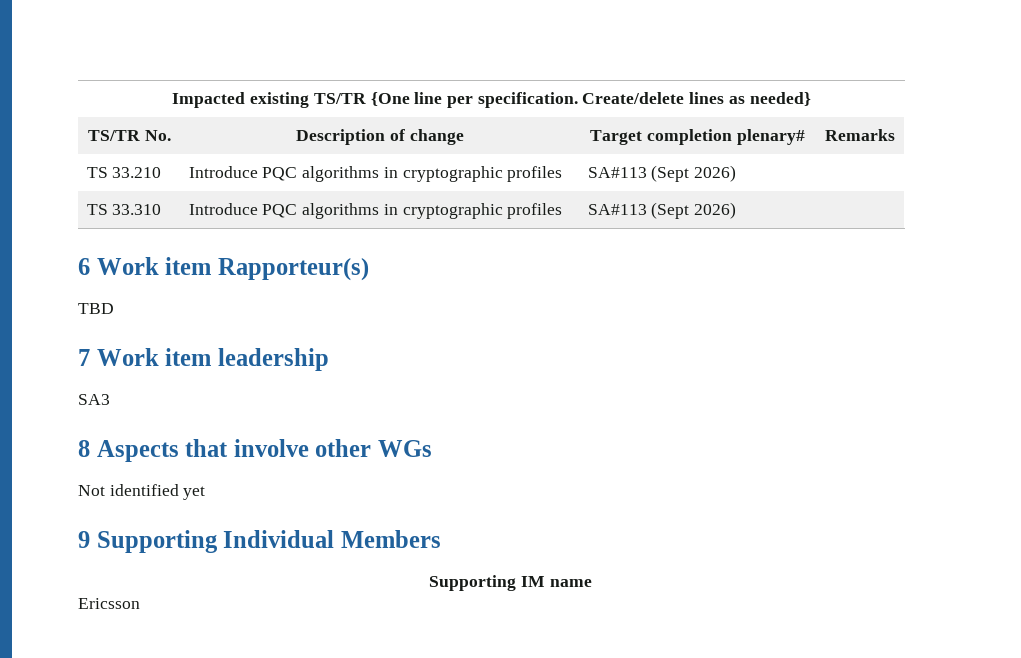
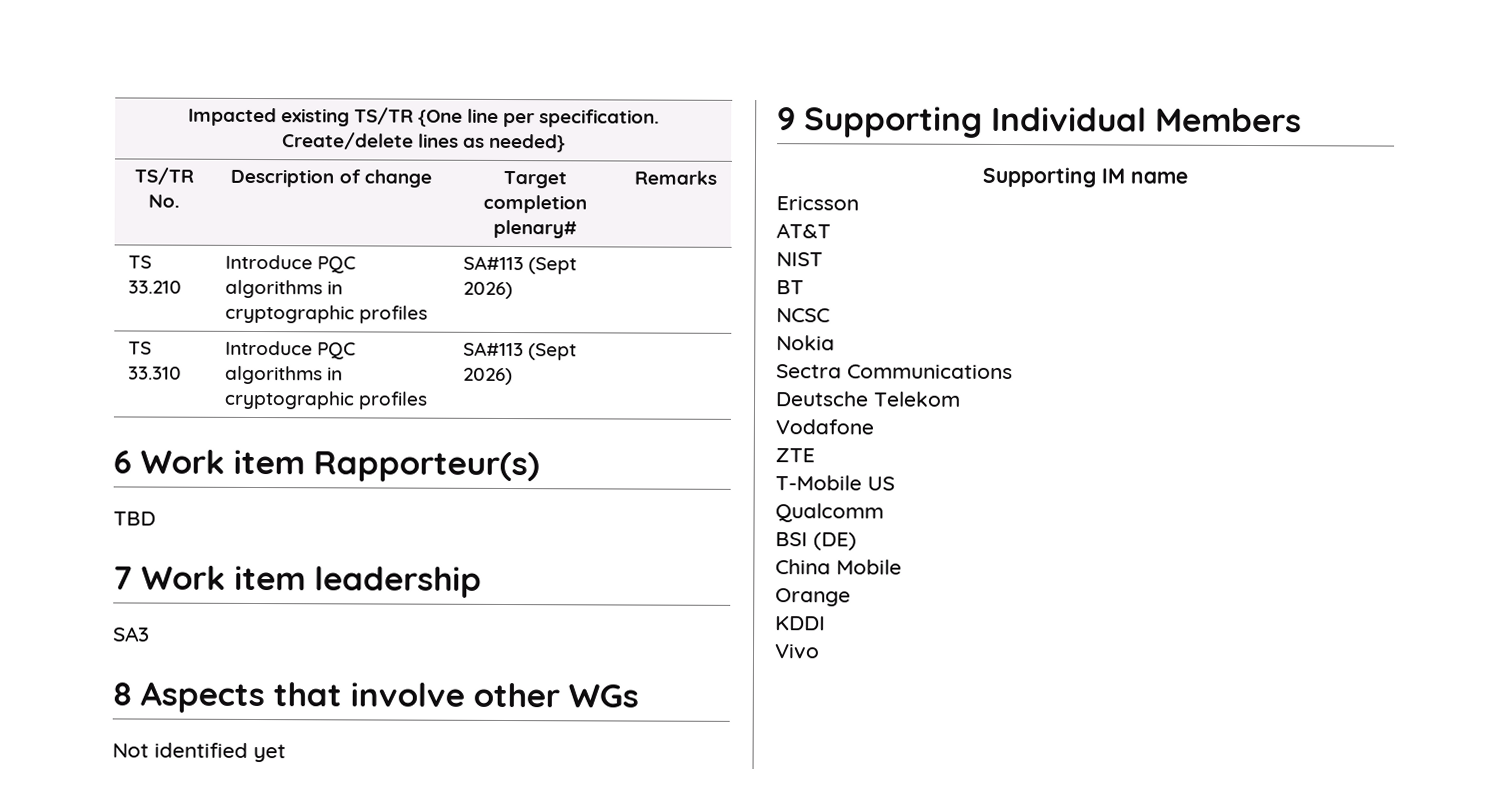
+ AT&T
+ NIST
+ BT
+ NCSC
+ Nokia
+ Sectra Communications
+ Deutsche Telekom
+ Vodafone
+ ZTE
+ T-Mobile US
+ Qualcomm
+ BSI (DE)
+ China Mobile
+ Orange
+ KDDI
+ Vivo

